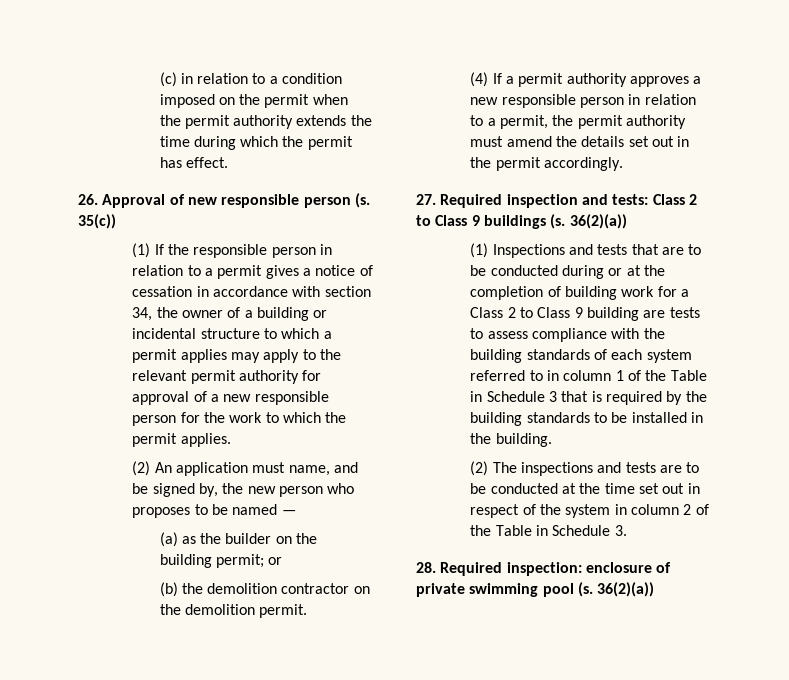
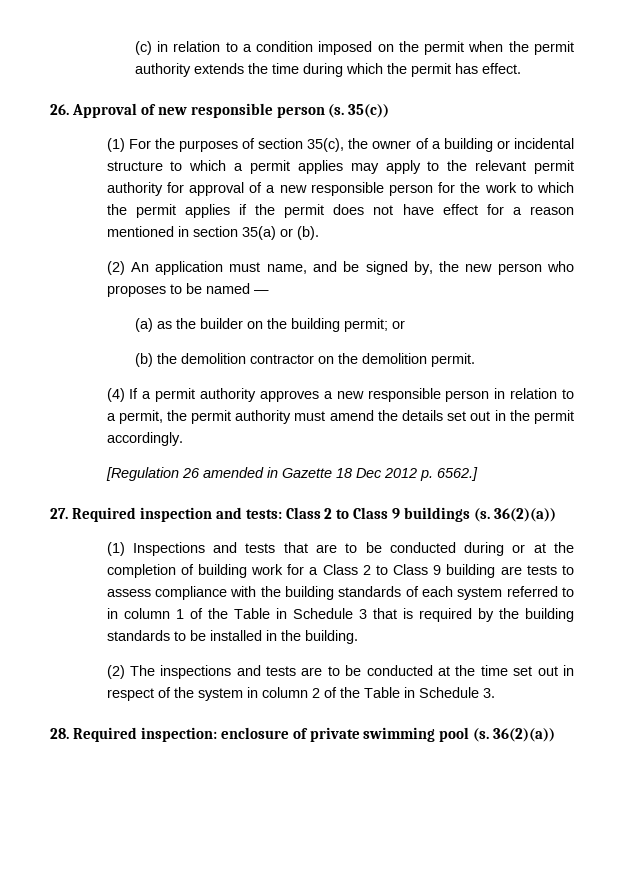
- (1) If the responsible person in relation to a permit gives a notice of cessation in accordance with section 34, the owner of a building or incidental structure to which a permit applies may apply to the relevant permit authority for approval of a new responsible person for the work to which the permit applies.
+ (1) For the purposes of section 35(c), the owner of a building or incidental structure to which a permit applies may apply to the relevant permit authority for approval of a new responsible person for the work to which the permit applies if the permit does not have effect for a reason mentioned in section 35(a) or (b).
+ [Regulation 26 amended in Gazette 18 Dec 2012 p. 6562.]

